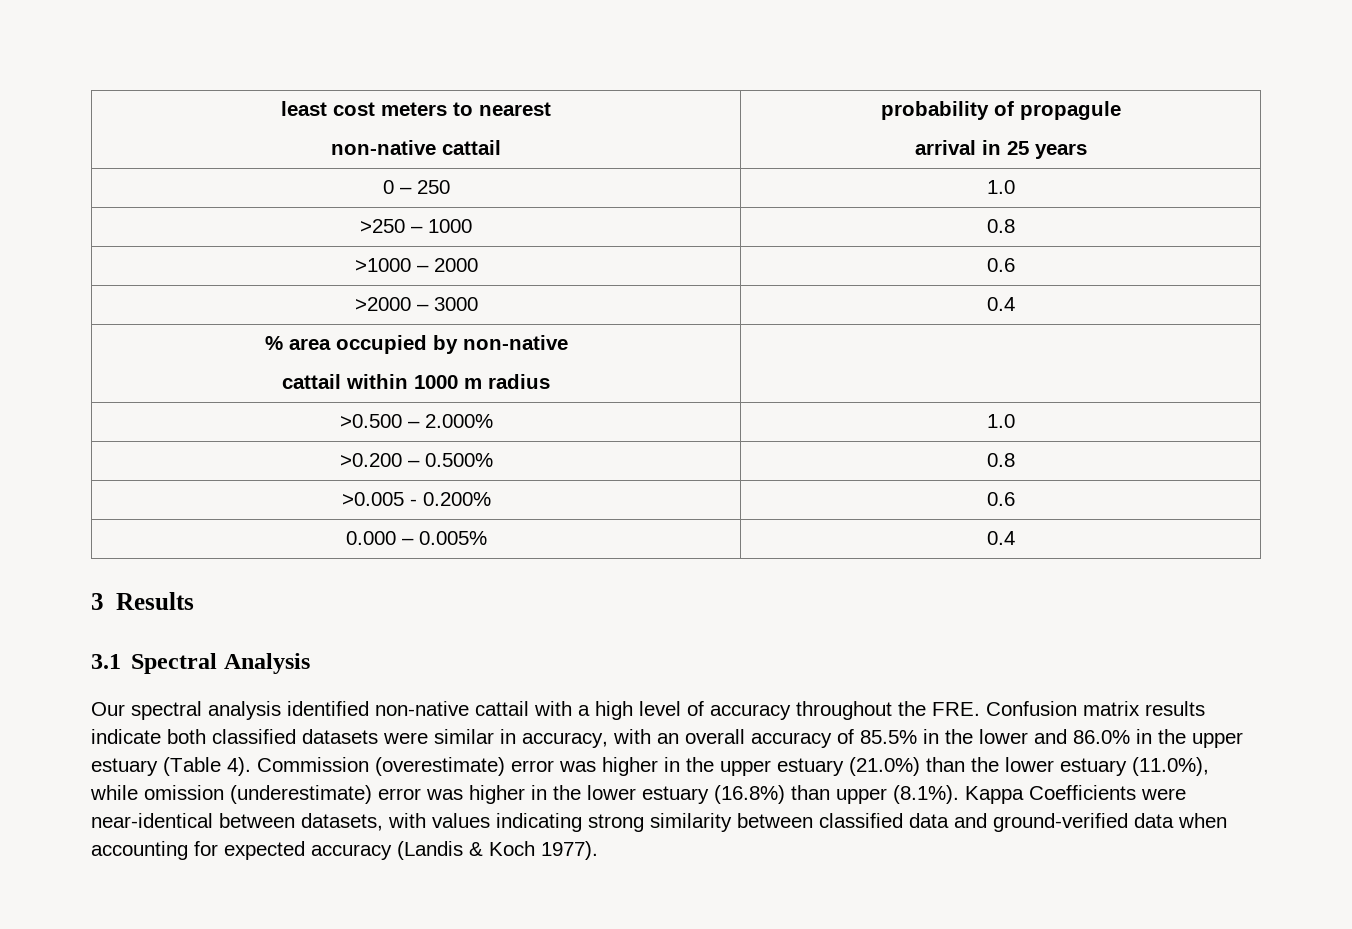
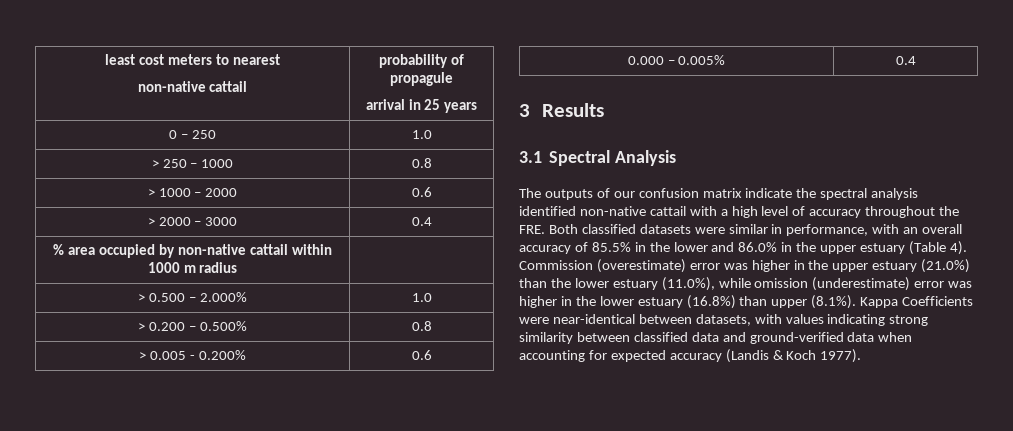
- >250 – 1000 | 0.8
+ > 250 – 1000 | 0.8
- >1000 – 2000 | 0.6
+ > 1000 – 2000 | 0.6
- >2000 – 3000 | 0.4
+ > 2000 – 3000 | 0.4
- % area occupied by non-native
- cattail within 1000 m radius |
+ % area occupied by non-native cattail within 1000 m radius |
- >0.500 – 2.000% | 1.0
+ > 0.500 – 2.000% | 1.0
- >0.200 – 0.500% | 0.8
+ > 0.200 – 0.500% | 0.8
- >0.005 - 0.200% | 0.6
+ > 0.005 - 0.200% | 0.6
- Our spectral analysis identified non-native cattail with a high level of accuracy throughout the FRE. Confusion matrix results indicate both classified datasets were similar in accuracy, with an overall accuracy of 85.5% in the lower and 86.0% in the upper estuary (Table 4).
+ The outputs of our confusion matrix indicate the spectral analysis identified non-native cattail with a high level of accuracy throughout the FRE. Both classified datasets were similar in performance, with an overall accuracy of 85.5% in the lower and 86.0% in the upper estuary (Table 4).

